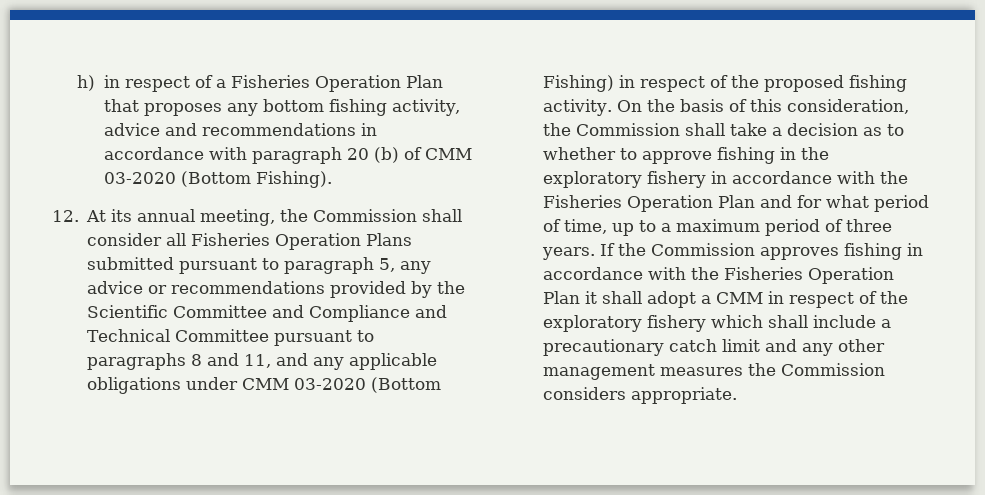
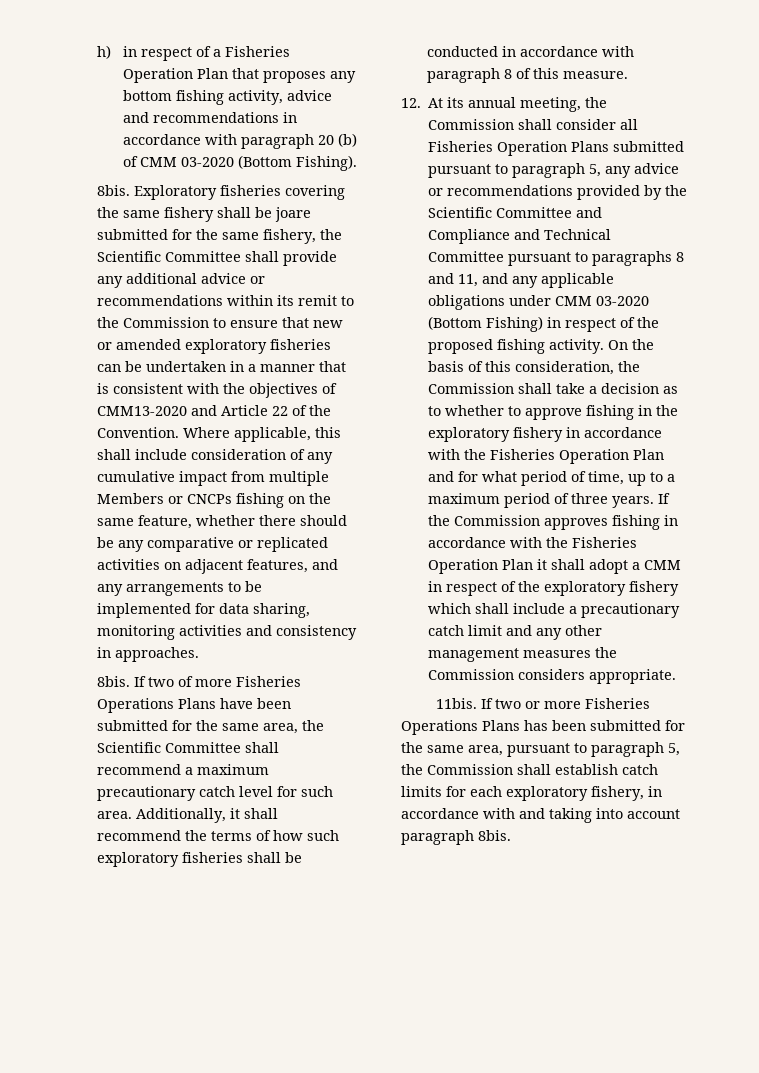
+ 8bis. Exploratory fisheries covering the same fishery shall be joare submitted for the same fishery, the Scientific Committee shall provide any additional advice or recommendations within its remit to the Commission to ensure that new or amended exploratory fisheries can be undertaken in a manner that is consistent with the objectives of CMM13-2020 and Article 22 of the Convention. Where applicable, this shall include consideration of any cumulative impact from multiple Members or CNCPs fishing on the same feature, whether there should be any comparative or replicated activities on adjacent features, and any arrangements to be implemented for data sharing, monitoring activities and consistency in approaches.
+ 8bis. If two of more Fisheries Operations Plans have been submitted for the same area, the Scientific Committee shall recommend a maximum precautionary catch level for such area. Additionally, it shall recommend the terms of how such exploratory fisheries shall be conducted in accordance with paragraph 8 of this measure.
+ 11bis. If two or more Fisheries Operations Plans has been submitted for the same area, pursuant to paragraph 5, the Commission shall establish catch limits for each exploratory fishery, in accordance with and taking into account paragraph 8bis.

